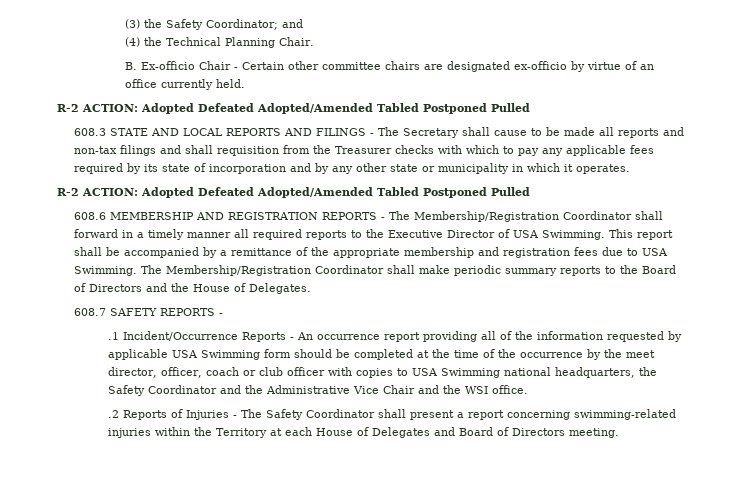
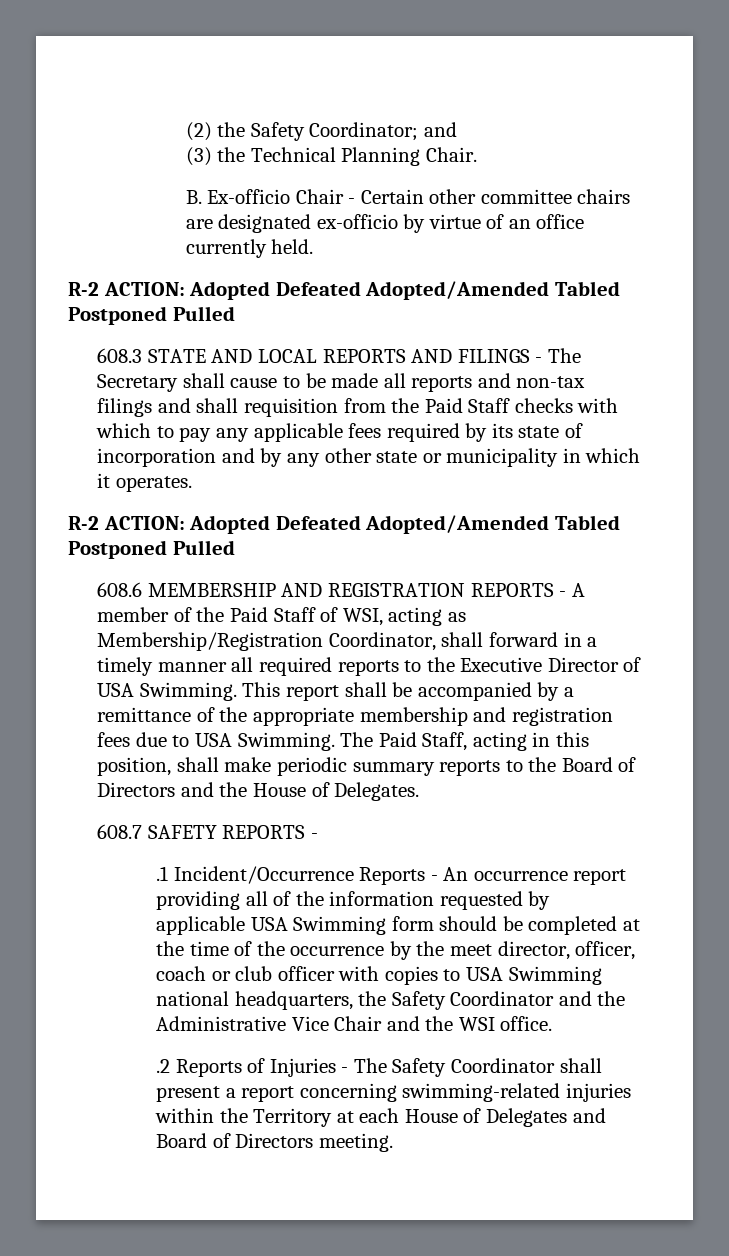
- (3) the Safety Coordinator; and
+ (2) the Safety Coordinator; and
- (4) the Technical Planning Chair.
+ (3) the Technical Planning Chair.
- 608.3 STATE AND LOCAL REPORTS AND FILINGS - The Secretary shall cause to be made all reports and non-tax filings and shall requisition from the Treasurer checks with which to pay any applicable fees required by its state of incorporation and by any other state or municipality in which it operates.
+ 608.3 STATE AND LOCAL REPORTS AND FILINGS - The Secretary shall cause to be made all reports and non-tax filings and shall requisition from the Paid Staff checks with which to pay any applicable fees required by its state of incorporation and by any other state or municipality in which it operates.
- 608.6 MEMBERSHIP AND REGISTRATION REPORTS - The Membership/Registration Coordinator shall forward in a timely manner all required reports to the Executive Director of USA Swimming.
+ 608.6 MEMBERSHIP AND REGISTRATION REPORTS - A member of the Paid Staff of WSI, acting as Membership/Registration Coordinator, shall forward in a timely manner all required reports to the Executive Director of USA Swimming.
- The Membership/Registration Coordinator shall make periodic summary reports to the Board of Directors and the House of Delegates.
+ The Paid Staff, acting in this position, shall make periodic summary reports to the Board of Directors and the House of Delegates.

